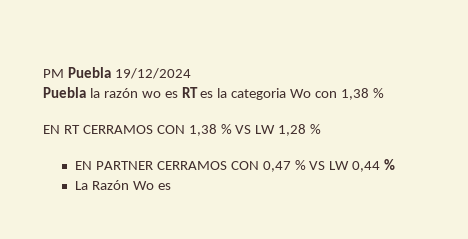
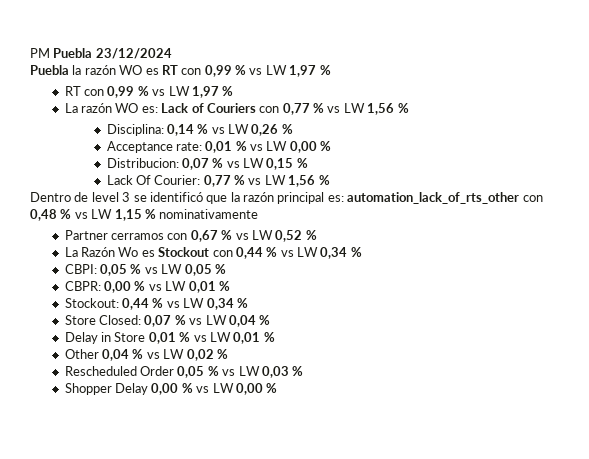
- PM Puebla 19/12/2024
+ PM Puebla 23/12/2024
- Puebla la razón wo es RT es la categoria Wo con 1,38 %
- EN RT CERRAMOS CON 1,38 % VS LW 1,28 %
- EN PARTNER CERRAMOS CON 0,47 % VS LW 0,44 %
+ Puebla la razón WO es RT con 0,99 % vs LW 1,97 %
+ RT con 0,99 % vs LW 1,97 %
+ La razón WO es: Lack of Couriers con 0,77 % vs LW 1,56 %
+ Disciplina: 0,14 % vs LW 0,26 %
+ Acceptance rate: 0,01 % vs LW 0,00 %
+ Distribucion: 0,07 % vs LW 0,15 %
+ Lack Of Courier: 0,77 % vs LW 1,56 %
+ Dentro de level 3 se identificó que la razón principal es: automation_lack_of_rts_other con 0,48 % vs LW 1,15 % nominativamente
+ Partner cerramos con 0,67 % vs LW 0,52 %
- La Razón Wo es
+ La Razón Wo es Stockout con 0,44 % vs LW 0,34 %
+ CBPI: 0,05 % vs LW 0,05 %
+ CBPR: 0,00 % vs LW 0,01 %
+ Stockout: 0,44 % vs LW 0,34 %
+ Store Closed: 0,07 % vs LW 0,04 %
+ Delay in Store 0,01 % vs LW 0,01 %
+ Other 0,04 % vs LW 0,02 %
+ Rescheduled Order 0,05 % vs LW 0,03 %
+ Shopper Delay 0,00 % vs LW 0,00 %

